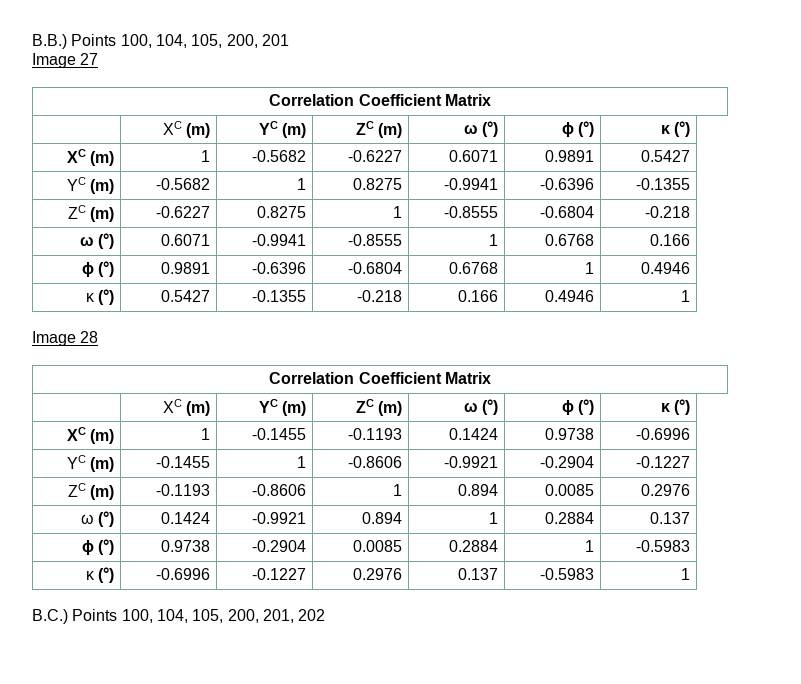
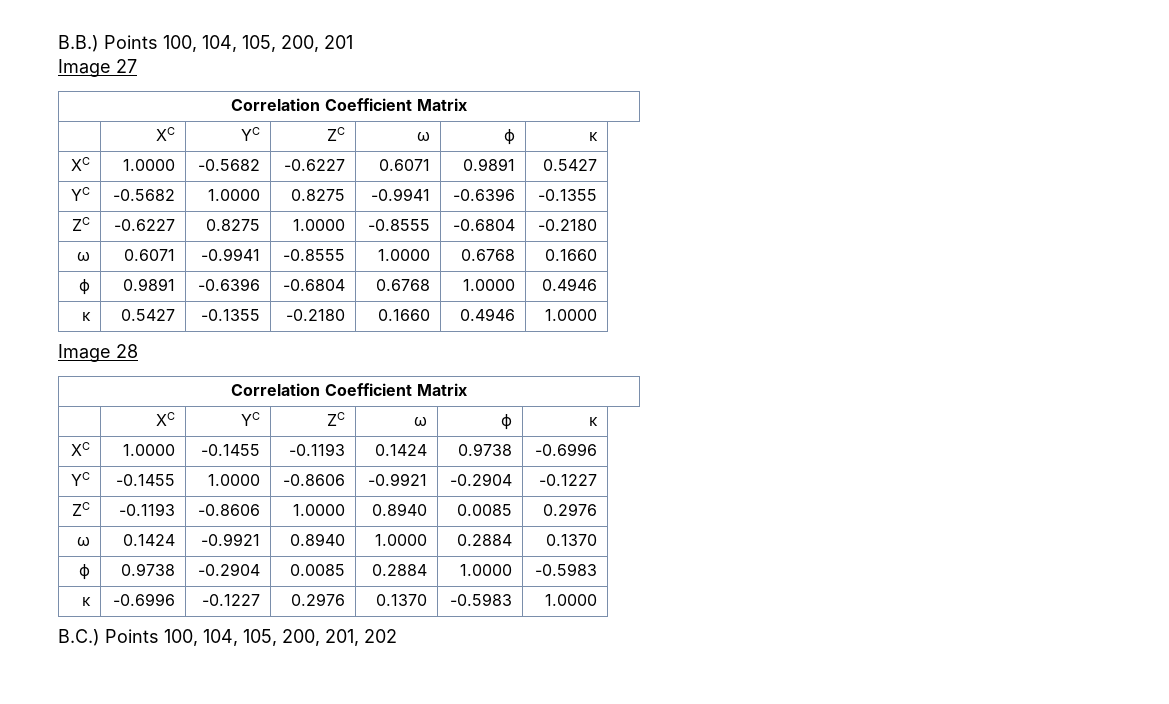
  Image 27
  Correlation Coefficient Matrix
- | XC (m) | YC (m) | ZC (m) | ω (°) | ϕ (°) | κ (°)
- XC (m) | 1 | -0.5682 | -0.6227 | 0.6071 | 0.9891 | 0.5427
+ | XC | YC | ZC | ω | ϕ | κ
+ XC | 1.0000 | -0.5682 | -0.6227 | 0.6071 | 0.9891 | 0.5427
- YC (m) | -0.5682 | 1 | 0.8275 | -0.9941 | -0.6396 | -0.1355
+ YC | -0.5682 | 1.0000 | 0.8275 | -0.9941 | -0.6396 | -0.1355
- ZC (m) | -0.6227 | 0.8275 | 1 | -0.8555 | -0.6804 | -0.218
- ω (°) | 0.6071 | -0.9941 | -0.8555 | 1 | 0.6768 | 0.166
- ϕ (°) | 0.9891 | -0.6396 | -0.6804 | 0.6768 | 1 | 0.4946
+ ZC | -0.6227 | 0.8275 | 1.0000 | -0.8555 | -0.6804 | -0.2180
+ ω | 0.6071 | -0.9941 | -0.8555 | 1.0000 | 0.6768 | 0.1660
+ ϕ | 0.9891 | -0.6396 | -0.6804 | 0.6768 | 1.0000 | 0.4946
- κ (°) | 0.5427 | -0.1355 | -0.218 | 0.166 | 0.4946 | 1
+ κ | 0.5427 | -0.1355 | -0.2180 | 0.1660 | 0.4946 | 1.0000
  Image 28
  Correlation Coefficient Matrix
- | XC (m) | YC (m) | ZC (m) | ω (°) | ϕ (°) | κ (°)
- XC (m) | 1 | -0.1455 | -0.1193 | 0.1424 | 0.9738 | -0.6996
+ | XC | YC | ZC | ω | ϕ | κ
+ XC | 1.0000 | -0.1455 | -0.1193 | 0.1424 | 0.9738 | -0.6996
- YC (m) | -0.1455 | 1 | -0.8606 | -0.9921 | -0.2904 | -0.1227
+ YC | -0.1455 | 1.0000 | -0.8606 | -0.9921 | -0.2904 | -0.1227
- ZC (m) | -0.1193 | -0.8606 | 1 | 0.894 | 0.0085 | 0.2976
+ ZC | -0.1193 | -0.8606 | 1.0000 | 0.8940 | 0.0085 | 0.2976
- ω (°) | 0.1424 | -0.9921 | 0.894 | 1 | 0.2884 | 0.137
- ϕ (°) | 0.9738 | -0.2904 | 0.0085 | 0.2884 | 1 | -0.5983
+ ω | 0.1424 | -0.9921 | 0.8940 | 1.0000 | 0.2884 | 0.1370
+ ϕ | 0.9738 | -0.2904 | 0.0085 | 0.2884 | 1.0000 | -0.5983
- κ (°) | -0.6996 | -0.1227 | 0.2976 | 0.137 | -0.5983 | 1
+ κ | -0.6996 | -0.1227 | 0.2976 | 0.1370 | -0.5983 | 1.0000

